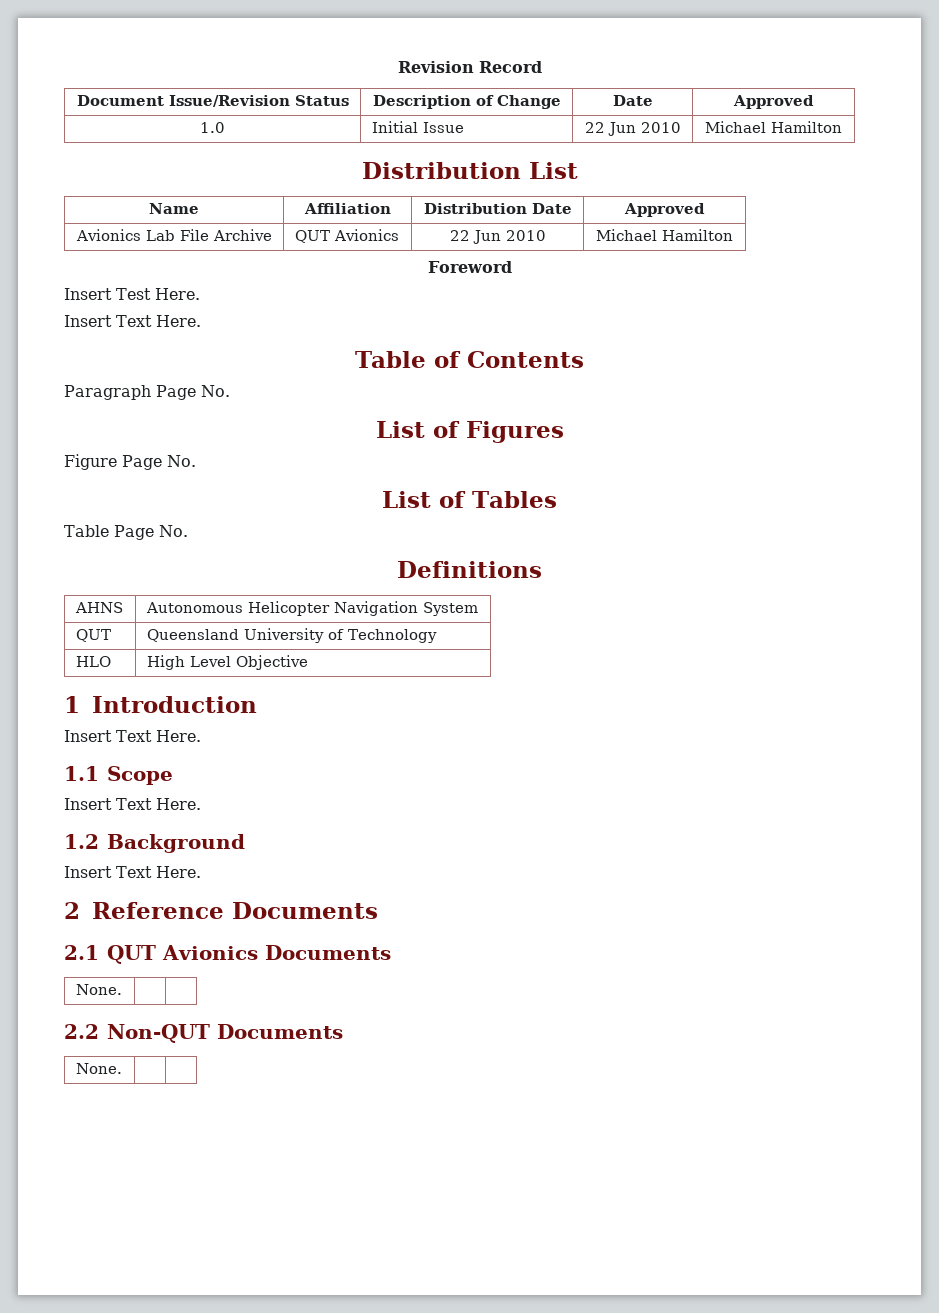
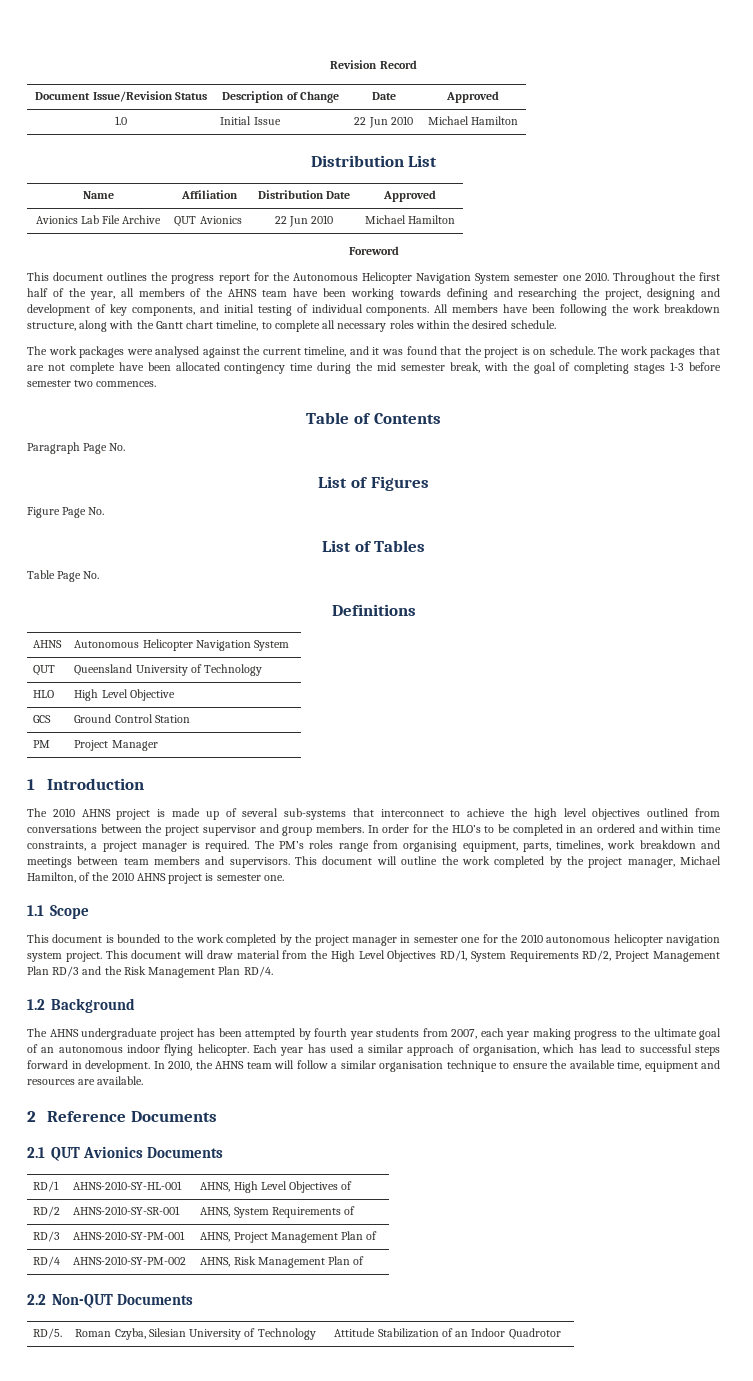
- Insert Test Here.
- Insert Text Here.
+ This document outlines the progress report for the Autonomous Helicopter Navigation System semester one 2010. Throughout the first half of the year, all members of the AHNS team have been working towards defining and researching the project, designing and development of key components, and initial testing of individual components. All members have been following the work breakdown structure, along with the Gantt chart timeline, to complete all necessary roles within the desired schedule.
+ The work packages were analysed against the current timeline, and it was found that the project is on schedule. The work packages that are not complete have been allocated contingency time during the mid semester break, with the goal of completing stages 1-3 before semester two commences.
+ GCS | Ground Control Station
+ PM | Project Manager
  1 Introduction
- Insert Text Here.
+ The 2010 AHNS project is made up of several sub-systems that interconnect to achieve the high level objectives outlined from conversations between the project supervisor and group members. In order for the HLO’s to be completed in an ordered and within time constraints, a project manager is required. The PM’s roles range from organising equipment, parts, timelines, work breakdown and meetings between team members and supervisors. This document will outline the work completed by the project manager, Michael Hamilton, of the 2010 AHNS project is semester one.
  1.1 Scope
- Insert Text Here.
+ This document is bounded to the work completed by the project manager in semester one for the 2010 autonomous helicopter navigation system project. This document will draw material from the High Level Objectives RD/1, System Requirements RD/2, Project Management Plan RD/3 and the Risk Management Plan RD/4.
  1.2 Background
- Insert Text Here.
+ The AHNS undergraduate project has been attempted by fourth year students from 2007, each year making progress to the ultimate goal of an autonomous indoor flying helicopter. Each year has used a similar approach of organisation, which has lead to successful steps forward in development. In 2010, the AHNS team will follow a similar organisation technique to ensure the available time, equipment and resources are available.
  2.1 QUT Avionics Documents
- None. | |
+ RD/1 | AHNS-2010-SY-HL-001 | AHNS, High Level Objectives of
+ RD/2 | AHNS-2010-SY-SR-001 | AHNS, System Requirements of
+ RD/3 | AHNS-2010-SY-PM-001 | AHNS, Project Management Plan of
+ RD/4 | AHNS-2010-SY-PM-002 | AHNS, Risk Management Plan of
  2.2 Non-QUT Documents
- None. | |
+ RD/5. | Roman Czyba, Silesian University of Technology | Attitude Stabilization of an Indoor Quadrotor

